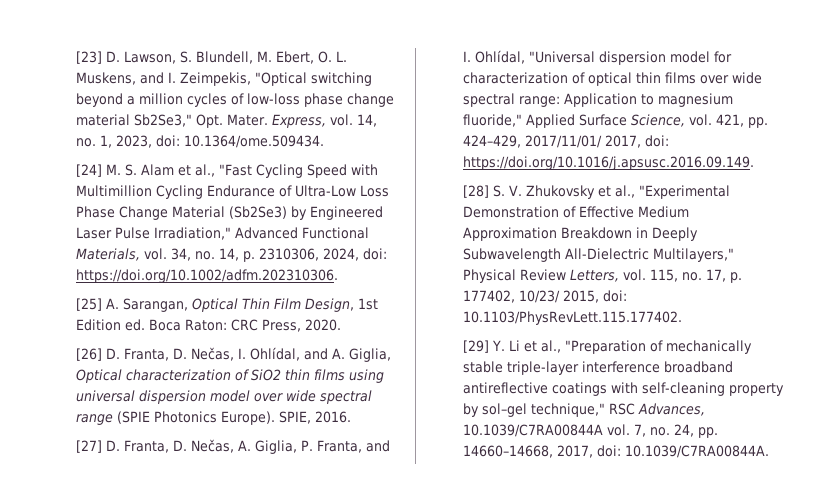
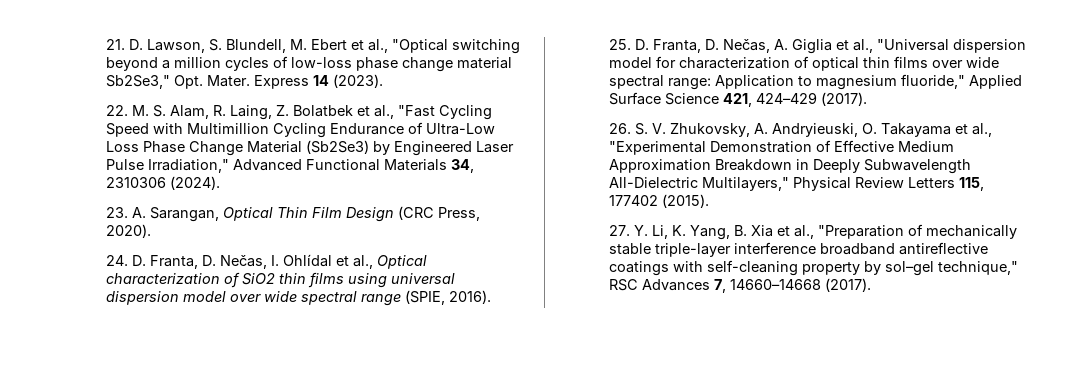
- [23] D. Lawson, S. Blundell, M. Ebert, O. L. Muskens, and I. Zeimpekis, "Optical switching beyond a million cycles of low-loss phase change material Sb2Se3," Opt. Mater.
+ 21. D. Lawson, S. Blundell, M. Ebert et al., "Optical switching beyond a million cycles of low-loss phase change material Sb2Se3," Opt. Mater.
- Express, vol. 14, no. 1, 2023, doi: 10.1364/ome.509434.
- [24] M. S. Alam et al., "Fast Cycling Speed with Multimillion Cycling Endurance of Ultra-Low Loss Phase Change Material (Sb2Se3) by Engineered Laser Pulse Irradiation," Advanced Functional Materials, vol. 34, no. 14, p. 2310306, 2024, doi: https://doi.org/10.1002/adfm.202310306.
- [25] A. Sarangan, Optical Thin Film Design, 1st Edition ed. Boca Raton: CRC Press, 2020.
- [26] D. Franta, D. Nečas, I. Ohlídal, and A. Giglia, Optical characterization of SiO2 thin films using universal dispersion model over wide spectral range (SPIE Photonics Europe). SPIE, 2016.
- [27] D. Franta, D. Nečas, A. Giglia, P. Franta, and I. Ohlídal, "Universal dispersion model for characterization of optical thin films over wide spectral range:
+ Express 14 (2023).
+ 22. M. S. Alam, R. Laing, Z. Bolatbek et al., "Fast Cycling Speed with Multimillion Cycling Endurance of Ultra-Low Loss Phase Change Material (Sb2Se3) by Engineered Laser Pulse Irradiation," Advanced Functional Materials 34, 2310306 (2024).
+ 23. A. Sarangan, Optical Thin Film Design (CRC Press, 2020).
+ 24. D. Franta, D. Nečas, I. Ohlídal et al., Optical characterization of SiO2 thin films using universal dispersion model over wide spectral range (SPIE, 2016).
+ 25. D. Franta, D. Nečas, A. Giglia et al., "Universal dispersion model for characterization of optical thin films over wide spectral range:
- Application to magnesium fluoride," Applied Surface Science, vol. 421, pp. 424–429, 2017/11/01/ 2017, doi: https://doi.org/10.1016/j.apsusc.2016.09.149.
- [28] S. V. Zhukovsky et al., "Experimental Demonstration of Effective Medium Approximation Breakdown in Deeply Subwavelength All-Dielectric Multilayers," Physical Review Letters, vol. 115, no. 17, p. 177402, 10/23/ 2015, doi: 10.1103/PhysRevLett.115.177402.
- [29] Y. Li et al., "Preparation of mechanically stable triple-layer interference broadband antireflective coatings with self-cleaning property by sol–gel technique," RSC Advances, 10.1039/C7RA00844A vol. 7, no. 24, pp. 14660–14668, 2017, doi: 10.1039/C7RA00844A.
+ Application to magnesium fluoride," Applied Surface Science 421, 424–429 (2017).
+ 26. S. V. Zhukovsky, A. Andryieuski, O. Takayama et al., "Experimental Demonstration of Effective Medium Approximation Breakdown in Deeply Subwavelength All-Dielectric Multilayers," Physical Review Letters 115, 177402 (2015).
+ 27. Y. Li, K. Yang, B. Xia et al., "Preparation of mechanically stable triple-layer interference broadband antireflective coatings with self-cleaning property by sol–gel technique," RSC Advances 7, 14660–14668 (2017).

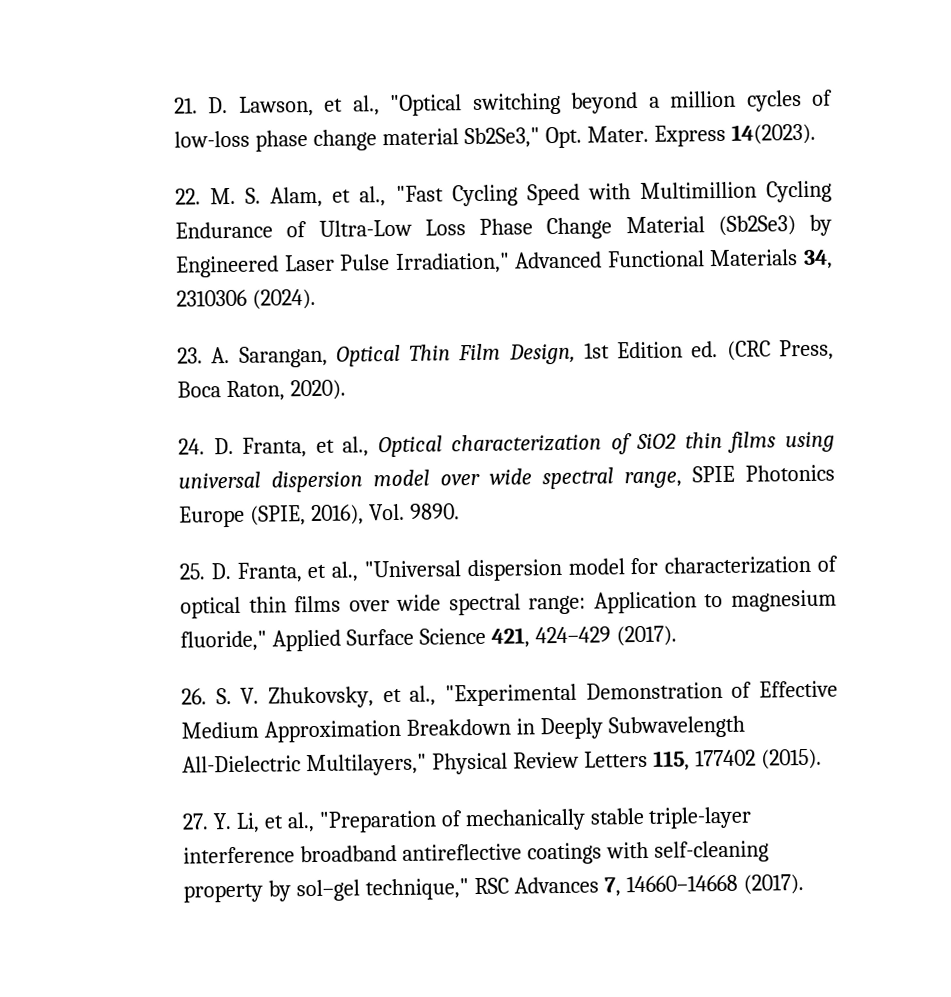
- 21. D. Lawson, S. Blundell, M. Ebert et al., "Optical switching beyond a million cycles of low-loss phase change material Sb2Se3," Opt. Mater.
+ 21. D. Lawson, et al., "Optical switching beyond a million cycles of low-loss phase change material Sb2Se3," Opt. Mater.
- Express 14 (2023).
+ Express 14(2023).
- 22. M. S. Alam, R. Laing, Z. Bolatbek et al., "Fast Cycling Speed with Multimillion Cycling Endurance of Ultra-Low Loss Phase Change Material (Sb2Se3) by Engineered Laser Pulse Irradiation," Advanced Functional Materials 34, 2310306 (2024).
+ 22. M. S. Alam, et al., "Fast Cycling Speed with Multimillion Cycling Endurance of Ultra-Low Loss Phase Change Material (Sb2Se3) by Engineered Laser Pulse Irradiation," Advanced Functional Materials 34, 2310306 (2024).
- 23. A. Sarangan, Optical Thin Film Design (CRC Press, 2020).
+ 23. A. Sarangan, Optical Thin Film Design, 1st Edition ed. (CRC Press, Boca Raton, 2020).
- 24. D. Franta, D. Nečas, I. Ohlídal et al., Optical characterization of SiO2 thin films using universal dispersion model over wide spectral range (SPIE, 2016).
+ 24. D. Franta, et al., Optical characterization of SiO2 thin films using universal dispersion model over wide spectral range, SPIE Photonics Europe (SPIE, 2016), Vol. 9890.
- 25. D. Franta, D. Nečas, A. Giglia et al., "Universal dispersion model for characterization of optical thin films over wide spectral range: Application to magnesium fluoride," Applied Surface Science 421, 424–429 (2017).
+ 25. D. Franta, et al., "Universal dispersion model for characterization of optical thin films over wide spectral range: Application to magnesium fluoride," Applied Surface Science 421, 424–429 (2017).
- 26. S. V. Zhukovsky, A. Andryieuski, O. Takayama et al., "Experimental Demonstration of Effective Medium Approximation Breakdown in Deeply Subwavelength All-Dielectric Multilayers," Physical Review Letters 115, 177402 (2015).
+ 26. S. V. Zhukovsky, et al., "Experimental Demonstration of Effective Medium Approximation Breakdown in Deeply Subwavelength All-Dielectric Multilayers," Physical Review Letters 115, 177402 (2015).
- 27. Y. Li, K. Yang, B. Xia et al., "Preparation of mechanically stable triple-layer interference broadband antireflective coatings with self-cleaning property by sol–gel technique," RSC Advances 7, 14660–14668 (2017).
+ 27. Y. Li, et al., "Preparation of mechanically stable triple-layer interference broadband antireflective coatings with self-cleaning property by sol–gel technique," RSC Advances 7, 14660–14668 (2017).

